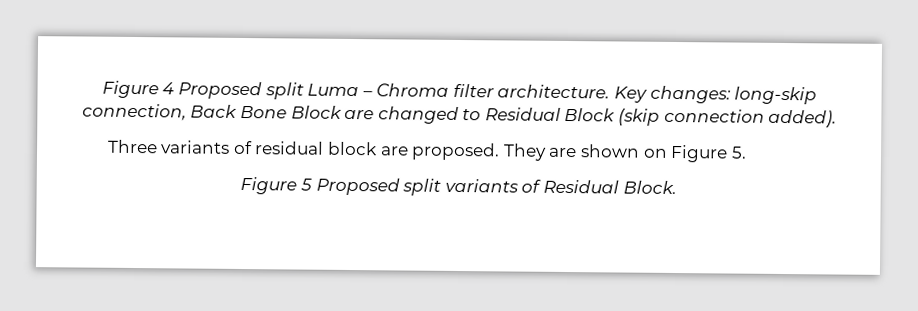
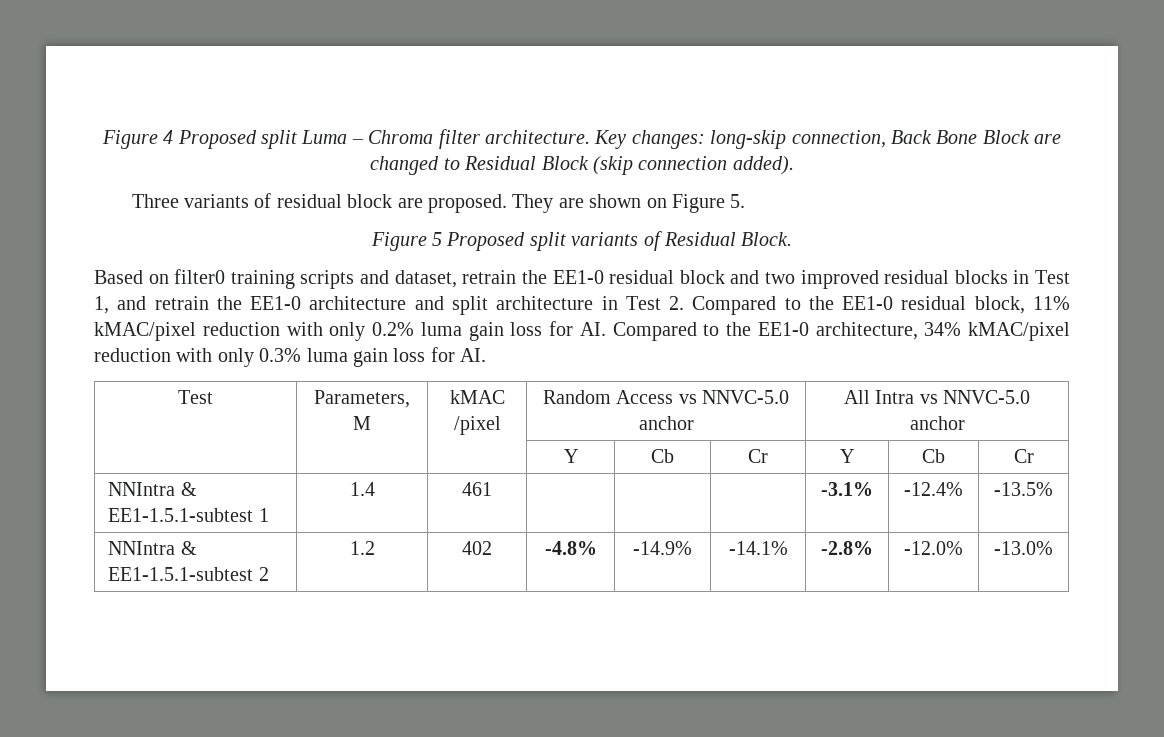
+ Based on filter0 training scripts and dataset, retrain the EE1-0 residual block and two improved residual blocks in Test 1, and retrain the EE1-0 architecture and split architecture in Test 2. Compared to the EE1-0 residual block, 11% kMAC/pixel reduction with only 0.2% luma gain loss for AI. Compared to the EE1-0 architecture, 34% kMAC/pixel reduction with only 0.3% luma gain loss for AI.
+ Test | Parameters, M | kMAC /pixel | Random Access vs NNVC-5.0 anchor | All Intra vs NNVC-5.0 anchor
+ | | | Y | Cb | Cr | Y | Cb | Cr
+ NNIntra & EE1-1.5.1-subtest 1 | 1.4 | 461 | | | | -3.1% | -12.4% | -13.5%
+ NNIntra & EE1-1.5.1-subtest 2 | 1.2 | 402 | -4.8% | -14.9% | -14.1% | -2.8% | -12.0% | -13.0%

